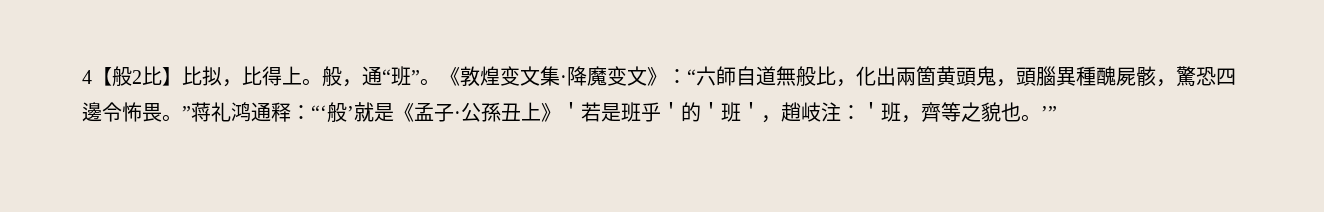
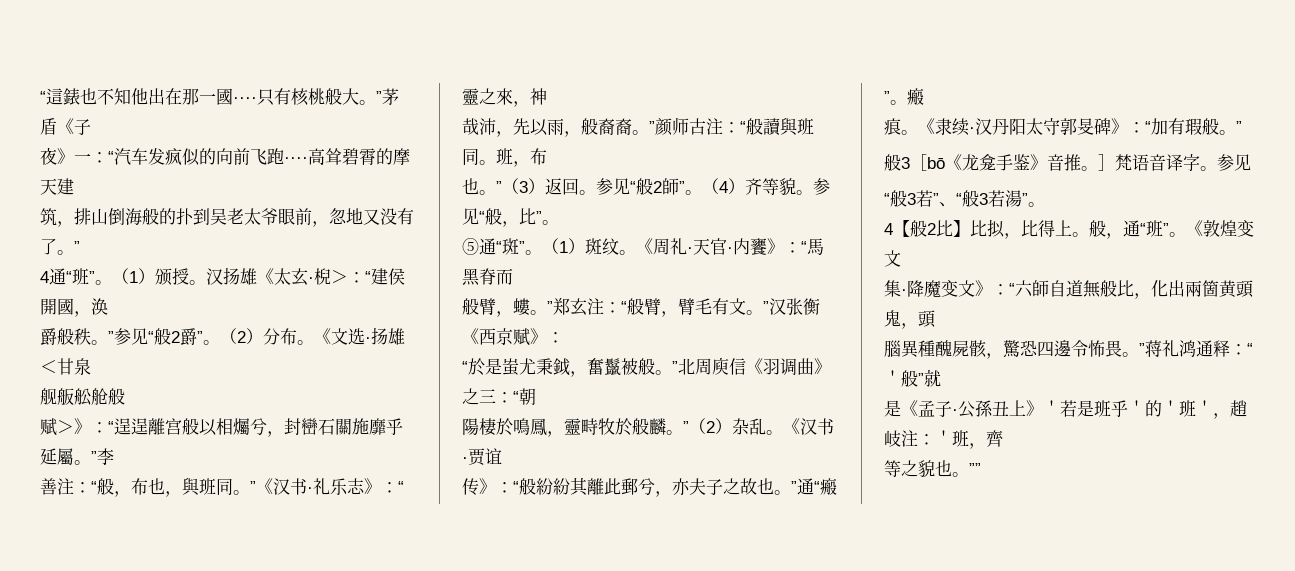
+ “這錶也不知他出在那一國····只有核桃般大。”茅盾《子
+ 夜》一：“汽车发疯似的向前飞跑····高耸碧霄的摩天建
+ 筑，排山倒海般的扑到吴老太爷眼前，忽地又没有了。”
+ 4通“班”。（1）颁授。汉扬雄《太玄·棿＞：“建侯開國，涣
+ 爵般秩。”参见“般2爵”。（2）分布。《文选·扬雄＜甘泉
+ 舰舨舩舱般
+ 赋＞》：“逞逞離宫般以相爥兮，封巒石關施靡乎延屬。”李
+ 善注：“般，布也，與班同。”《汉书·礼乐志》：“靈之來，神
+ 哉沛，先以雨，般裔裔。”颜师古注：“般讀與班同。班，布
+ 也。”（3）返回。参见“般2師”。（4）齐等貌。参见“般，比”。
+ ⑤通“斑”。（1）斑纹。《周礼·天官·内饔》：“馬黑脊而
+ 般臂，螻。”郑玄注：“般臂，臂毛有文。”汉张衡《西京赋》：
+ “於是蚩尤秉鉞，奮鬣被般。”北周庾信《羽调曲》之三：“朝
+ 陽棲於鳴鳳，靈畤牧於般麟。”（2）杂乱。《汉书·贾谊
+ 传》：“般紛紛其離此郵兮，亦夫子之故也。”通“瘢”。瘢
+ 痕。《隶续·汉丹阳太守郭旻碑》：“加有瑕般。”
+ 般3［bō《龙龛手鉴》音推。］梵语音译字。参见
+ “般3若”、“般3若湯”。
- 《敦煌变文集·降魔变文》：“六師自道無般比，化出兩箇黄頭鬼，頭腦異種醜屍骸，驚恐四邊令怖畏。”蒋礼鸿通释：“‘般’就是《孟子·公孫丑上》＇若是班乎＇的＇班＇，趙岐注：＇班，齊等之貌也。’”
+ 《敦煌变文
+ 集·降魔变文》：“六師自道無般比，化出兩箇黄頭鬼，頭
+ 腦異種醜屍骸，驚恐四邊令怖畏。”蒋礼鸿通释：“＇般”就
+ 是《孟子·公孫丑上》＇若是班乎＇的＇班＇，趙岐注：＇班，齊
+ 等之貌也。””

